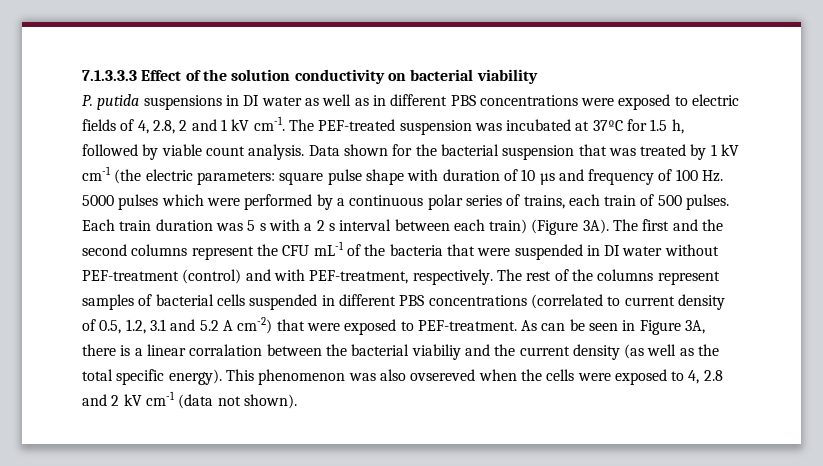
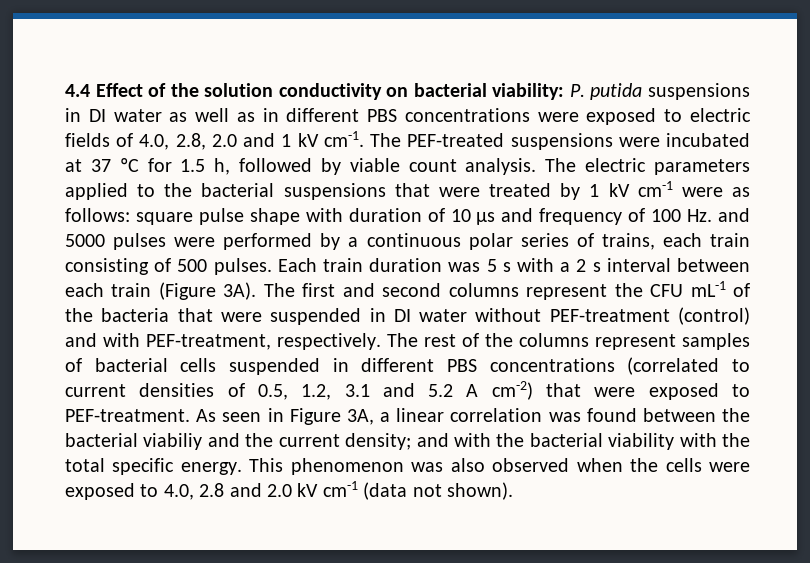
- 7.1.3.3.3 Effect of the solution conductivity on bacterial viability
- P. putida suspensions in DI water as well as in different PBS concentrations were exposed to electric fields of 4, 2.8, 2 and 1 kV cm-1.
+ 4.4 Effect of the solution conductivity on bacterial viability: P. putida suspensions in DI water as well as in different PBS concentrations were exposed to electric fields of 4.0, 2.8, 2.0 and 1 kV cm-1.
- The PEF-treated suspension was incubated at 37ºC for 1.5 h, followed by viable count analysis.
+ The PEF-treated suspensions were incubated at 37 ºC for 1.5 h, followed by viable count analysis.
- Data shown for the bacterial suspension that was treated by 1 kV cm-1 (the electric parameters: square pulse shape with duration of 10 µs and frequency of 100 Hz. 5000 pulses which were performed by a continuous polar series of trains, each train of 500 pulses.
+ The electric parameters applied to the bacterial suspensions that were treated by 1 kV cm-1 were as follows: square pulse shape with duration of 10 µs and frequency of 100 Hz. and 5000 pulses were performed by a continuous polar series of trains, each train consisting of 500 pulses.
- Each train duration was 5 s with a 2 s interval between each train) (Figure 3A).
+ Each train duration was 5 s with a 2 s interval between each train (Figure 3A).
- The first and the second columns represent the CFU mL-1 of the bacteria that were suspended in DI water without PEF-treatment (control) and with PEF-treatment, respectively.
+ The first and second columns represent the CFU mL-1 of the bacteria that were suspended in DI water without PEF-treatment (control) and with PEF-treatment, respectively.
- The rest of the columns represent samples of bacterial cells suspended in different PBS concentrations (correlated to current density of 0.5, 1.2, 3.1 and 5.2 A cm-2) that were exposed to PEF-treatment.
+ The rest of the columns represent samples of bacterial cells suspended in different PBS concentrations (correlated to current densities of 0.5, 1.2, 3.1 and 5.2 A cm-2) that were exposed to PEF-treatment.
- As can be seen in Figure 3A, there is a linear corralation between the bacterial viabiliy and the current density (as well as the total specific energy).
+ As seen in Figure 3A, a linear correlation was found between the bacterial viabiliy and the current density; and with the bacterial viability with the total specific energy.
- This phenomenon was also ovsereved when the cells were exposed to 4, 2.8 and 2 kV cm-1 (data not shown).
+ This phenomenon was also observed when the cells were exposed to 4.0, 2.8 and 2.0 kV cm-1 (data not shown).

